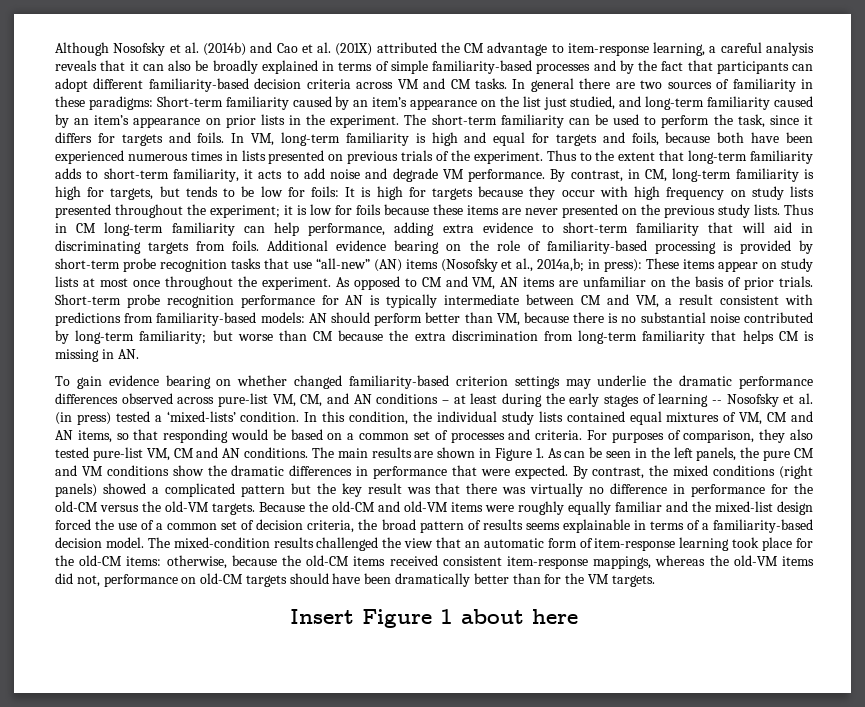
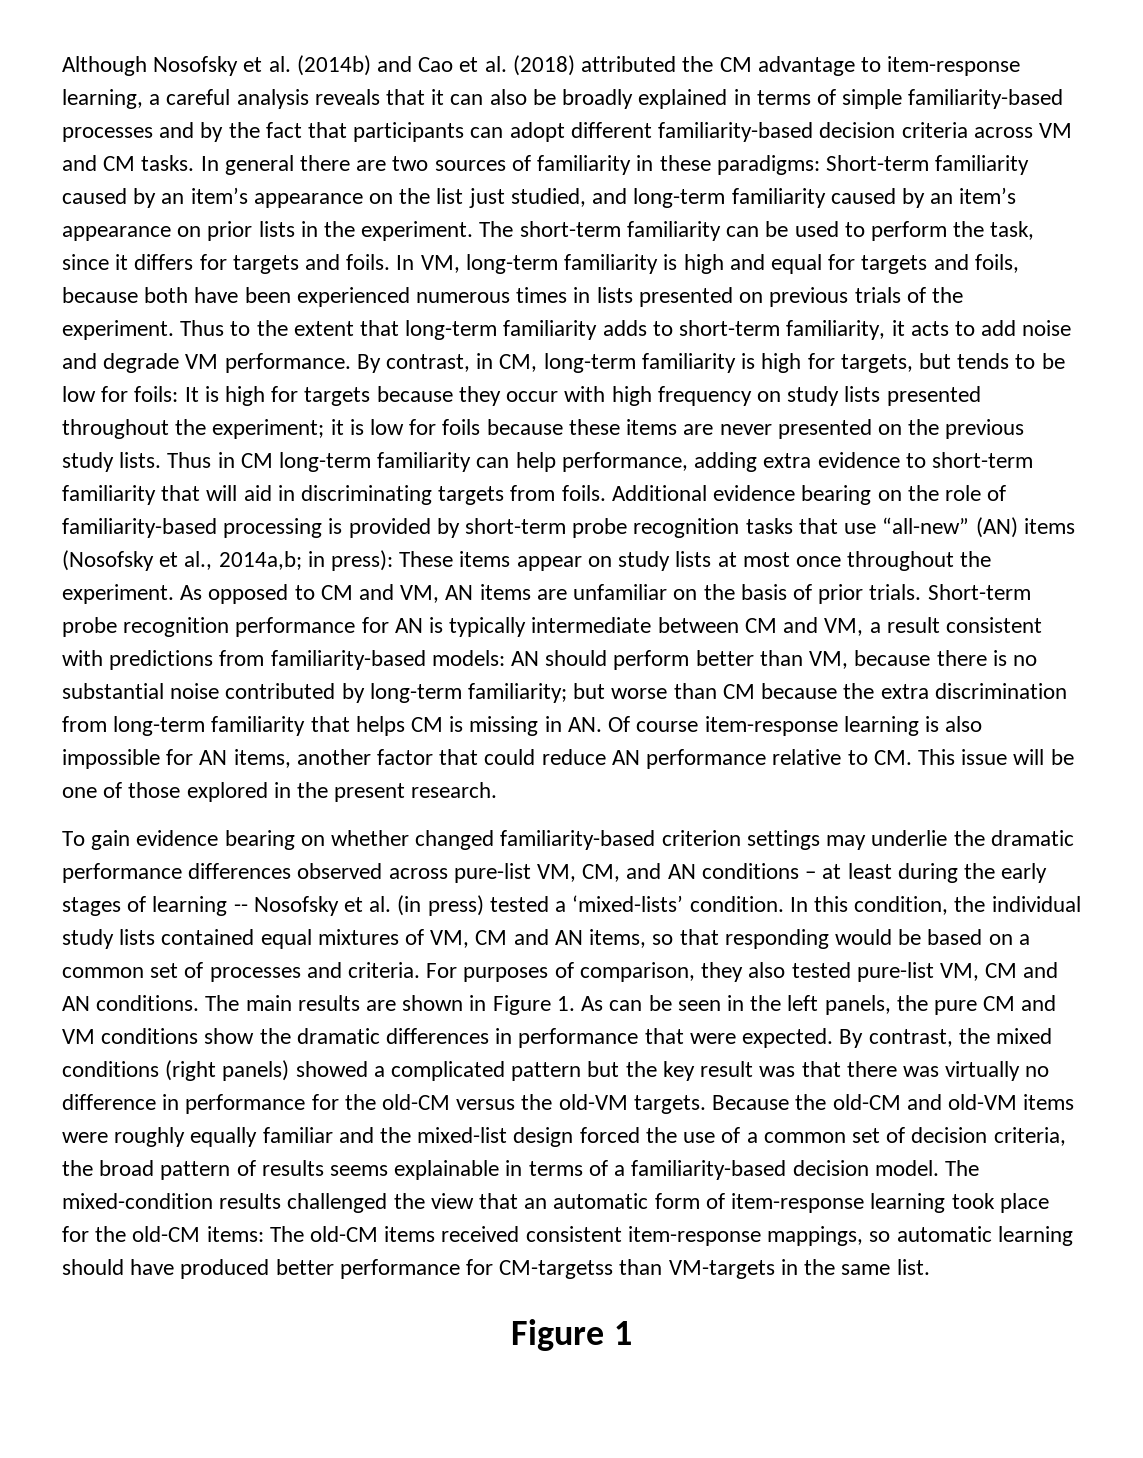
- Although Nosofsky et al. (2014b) and Cao et al. (201X) attributed the CM advantage to item-response learning, a careful analysis reveals that it can also be broadly explained in terms of simple familiarity-based processes and by the fact that participants can adopt different familiarity-based decision criteria across VM and CM tasks.
+ Although Nosofsky et al. (2014b) and Cao et al. (2018) attributed the CM advantage to item-response learning, a careful analysis reveals that it can also be broadly explained in terms of simple familiarity-based processes and by the fact that participants can adopt different familiarity-based decision criteria across VM and CM tasks.
- Short-term probe recognition performance for AN is typically intermediate between CM and VM, a result consistent with predictions from familiarity-based models: AN should perform better than VM, because there is no substantial noise contributed by long-term familiarity; but worse than CM because the extra discrimination from long-term familiarity that helps CM is missing in AN.
+ Short-term probe recognition performance for AN is typically intermediate between CM and VM, a result consistent with predictions from familiarity-based models: AN should perform better than VM, because there is no substantial noise contributed by long-term familiarity; but worse than CM because the extra discrimination from long-term familiarity that helps CM is missing in AN. Of course item-response learning is also impossible for AN items, another factor that could reduce AN performance relative to CM. This issue will be one of those explored in the present research.
- The mixed-condition results challenged the view that an automatic form of item-response learning took place for the old-CM items: otherwise, because the old-CM items received consistent item-response mappings, whereas the old-VM items did not, performance on old-CM targets should have been dramatically better than for the VM targets.
- Insert Figure 1 about here
+ The mixed-condition results challenged the view that an automatic form of item-response learning took place for the old-CM items: The old-CM items received consistent item-response mappings, so automatic learning should have produced better performance for CM-targetss than VM-targets in the same list.
+ Figure 1

